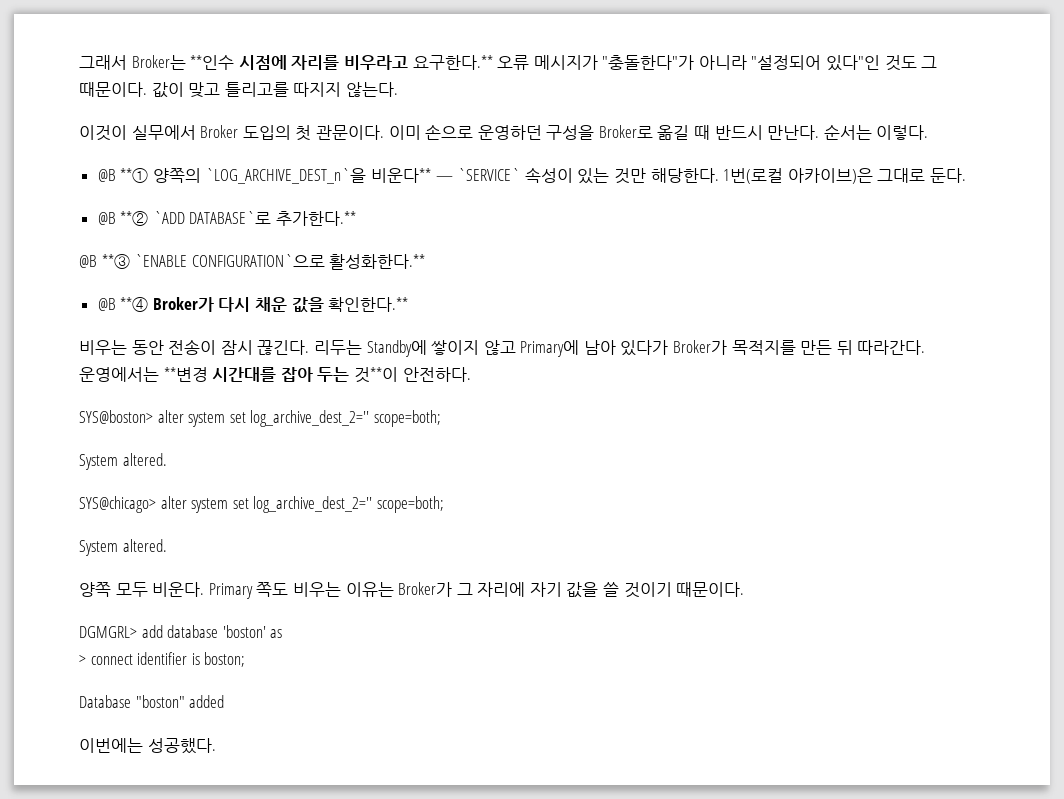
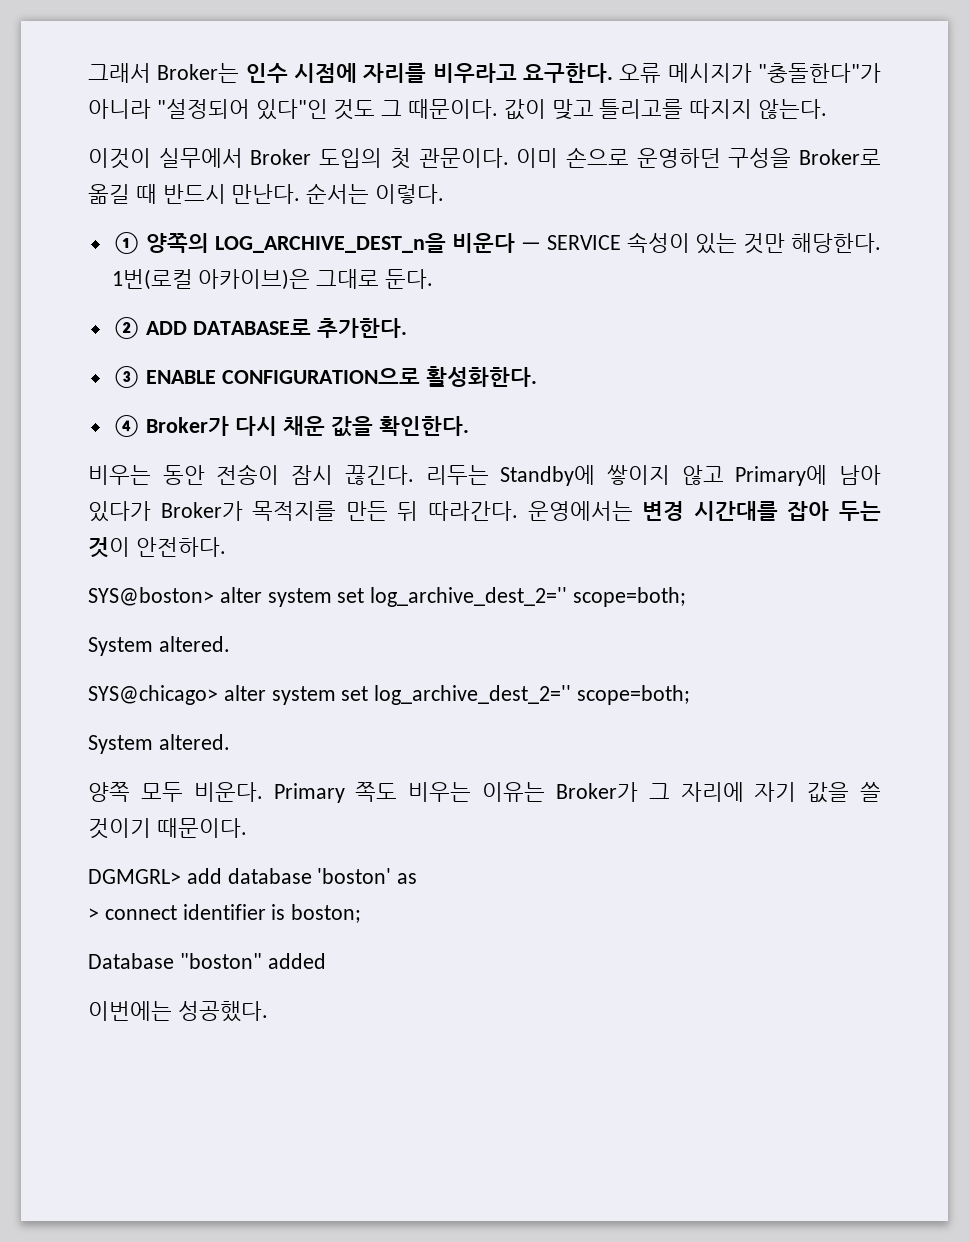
- 그래서 Broker는 **인수 시점에 자리를 비우라고 요구한다.** 오류 메시지가 "충돌한다"가 아니라 "설정되어 있다"인 것도 그 때문이다.
+ 그래서 Broker는 인수 시점에 자리를 비우라고 요구한다. 오류 메시지가 "충돌한다"가 아니라 "설정되어 있다"인 것도 그 때문이다.
- @B **① 양쪽의 `LOG_ARCHIVE_DEST_n`을 비운다** — `SERVICE` 속성이 있는 것만 해당한다.
+ ① 양쪽의 LOG_ARCHIVE_DEST_n을 비운다 — SERVICE 속성이 있는 것만 해당한다.
- @B **② `ADD DATABASE`로 추가한다.**
- @B **③ `ENABLE CONFIGURATION`으로 활성화한다.**
- @B **④ Broker가 다시 채운 값을 확인한다.**
+ ② ADD DATABASE로 추가한다.
+ ③ ENABLE CONFIGURATION으로 활성화한다.
+ ④ Broker가 다시 채운 값을 확인한다.
- 운영에서는 **변경 시간대를 잡아 두는 것**이 안전하다.
+ 운영에서는 변경 시간대를 잡아 두는 것이 안전하다.

